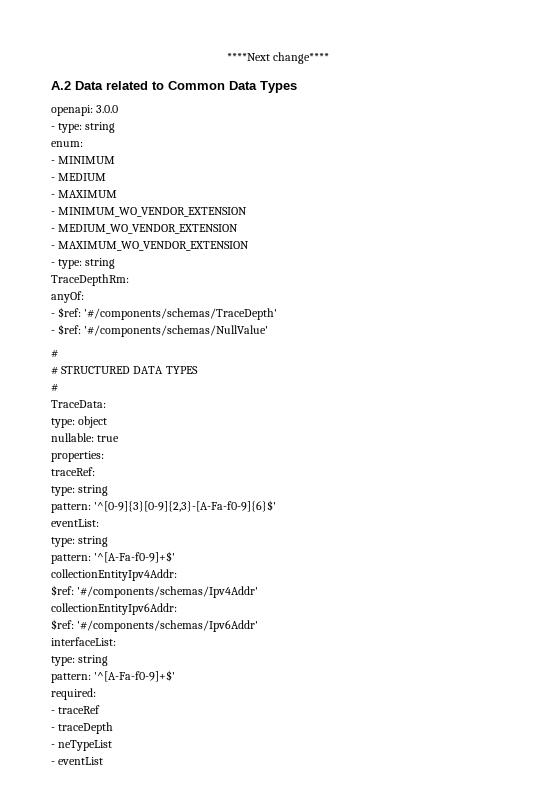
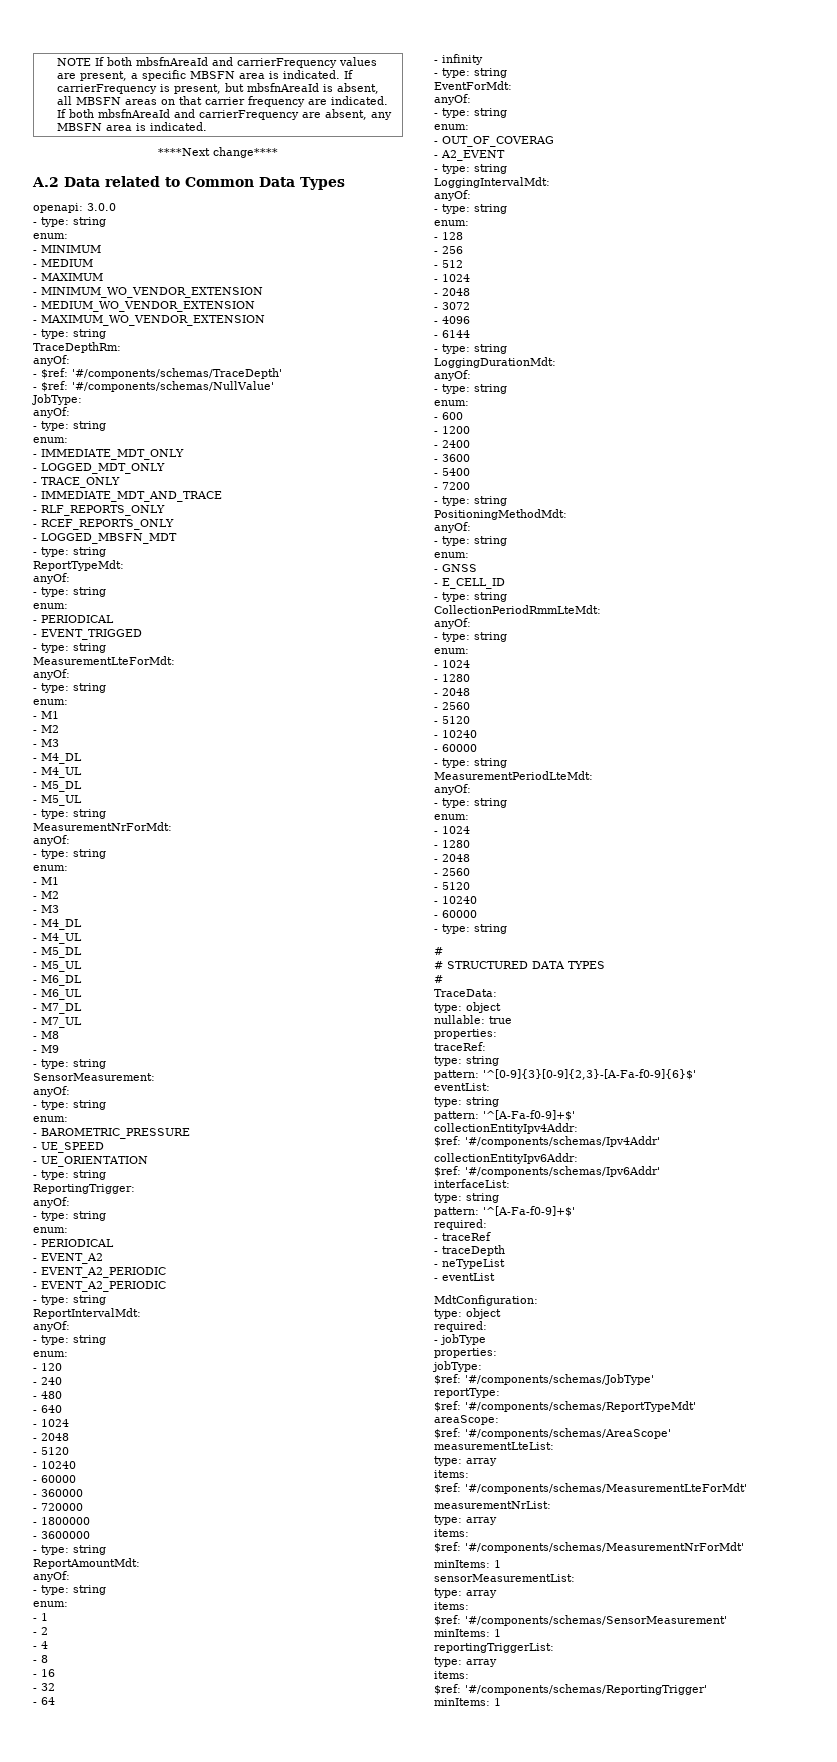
+ NOTE If both mbsfnAreaId and carrierFrequency values are present, a specific MBSFN area is indicated. If carrierFrequency is present, but mbsfnAreaId is absent, all MBSFN areas on that carrier frequency are indicated. If both mbsfnAreaId and carrierFrequency are absent, any MBSFN area is indicated.
+ JobType:
+ anyOf:
+ - type: string
+ enum:
+ - IMMEDIATE_MDT_ONLY
+ - LOGGED_MDT_ONLY
+ - TRACE_ONLY
+ - IMMEDIATE_MDT_AND_TRACE
+ - RLF_REPORTS_ONLY
+ - RCEF_REPORTS_ONLY
+ - LOGGED_MBSFN_MDT
+ - type: string
+ ReportTypeMdt:
+ anyOf:
+ - type: string
+ enum:
+ - PERIODICAL
+ - EVENT_TRIGGED
+ - type: string
+ MeasurementLteForMdt:
+ anyOf:
+ - type: string
+ enum:
+ - M1
+ - M2
+ - M3
+ - M4_DL
+ - M4_UL
+ - M5_DL
+ - M5_UL
+ - type: string
+ MeasurementNrForMdt:
+ anyOf:
+ - type: string
+ enum:
+ - M1
+ - M2
+ - M3
+ - M4_DL
+ - M4_UL
+ - M5_DL
+ - M5_UL
+ - M6_DL
+ - M6_UL
+ - M7_DL
+ - M7_UL
+ - M8
+ - M9
+ - type: string
+ SensorMeasurement:
+ anyOf:
+ - type: string
+ enum:
+ - BAROMETRIC_PRESSURE
+ - UE_SPEED
+ - UE_ORIENTATION
+ - type: string
+ ReportingTrigger:
+ anyOf:
+ - type: string
+ enum:
+ - PERIODICAL
+ - EVENT_A2
+ - EVENT_A2_PERIODIC
+ - EVENT_A2_PERIODIC
+ - type: string
+ ReportIntervalMdt:
+ anyOf:
+ - type: string
+ enum:
+ - 120
+ - 240
+ - 480
+ - 640
+ - 1024
+ - 2048
+ - 5120
+ - 10240
+ - 60000
+ - 360000
+ - 720000
+ - 1800000
+ - 3600000
+ - type: string
+ ReportAmountMdt:
+ anyOf:
+ - type: string
+ enum:
+ - 1
+ - 2
+ - 4
+ - 8
+ - 16
+ - 32
+ - 64
+ - infinity
+ - type: string
+ EventForMdt:
+ anyOf:
+ - type: string
+ enum:
+ - OUT_OF_COVERAG
+ - A2_EVENT
+ - type: string
+ LoggingIntervalMdt:
+ anyOf:
+ - type: string
+ enum:
+ - 128
+ - 256
+ - 512
+ - 1024
+ - 2048
+ - 3072
+ - 4096
+ - 6144
+ - type: string
+ LoggingDurationMdt:
+ anyOf:
+ - type: string
+ enum:
+ - 600
+ - 1200
+ - 2400
+ - 3600
+ - 5400
+ - 7200
+ - type: string
+ PositioningMethodMdt:
+ anyOf:
+ - type: string
+ enum:
+ - GNSS
+ - E_CELL_ID
+ - type: string
+ CollectionPeriodRmmLteMdt:
+ anyOf:
+ - type: string
+ enum:
+ - 1024
+ - 1280
+ - 2048
+ - 2560
+ - 5120
+ - 10240
+ - 60000
+ - type: string
+ MeasurementPeriodLteMdt:
+ anyOf:
+ - type: string
+ enum:
+ - 1024
+ - 1280
+ - 2048
+ - 2560
+ - 5120
+ - 10240
+ - 60000
+ - type: string
+ MdtConfiguration:
+ type: object
+ required:
+ - jobType
+ properties:
+ jobType:
+ $ref: '#/components/schemas/JobType'
+ reportType:
+ $ref: '#/components/schemas/ReportTypeMdt'
+ areaScope:
+ $ref: '#/components/schemas/AreaScope'
+ measurementLteList:
+ type: array
+ items:
+ $ref: '#/components/schemas/MeasurementLteForMdt'
+ measurementNrList:
+ type: array
+ items:
+ $ref: '#/components/schemas/MeasurementNrForMdt'
+ minItems: 1
+ sensorMeasurementList:
+ type: array
+ items:
+ $ref: '#/components/schemas/SensorMeasurement'
+ minItems: 1
+ reportingTriggerList:
+ type: array
+ items:
+ $ref: '#/components/schemas/ReportingTrigger'
+ minItems: 1

